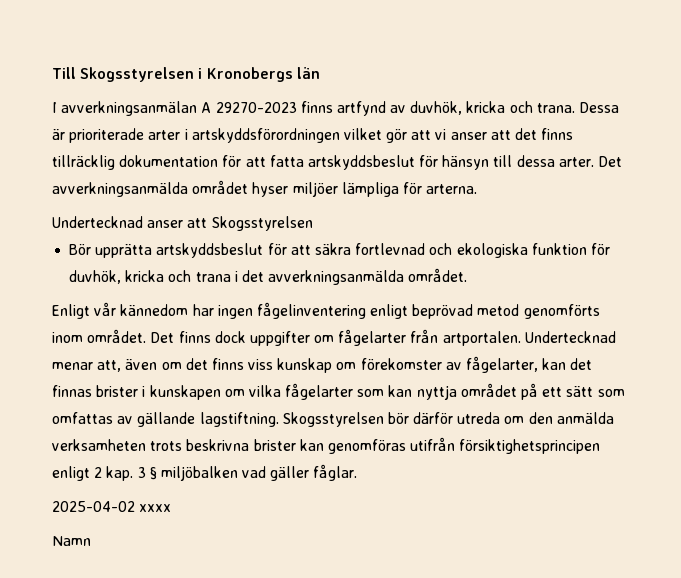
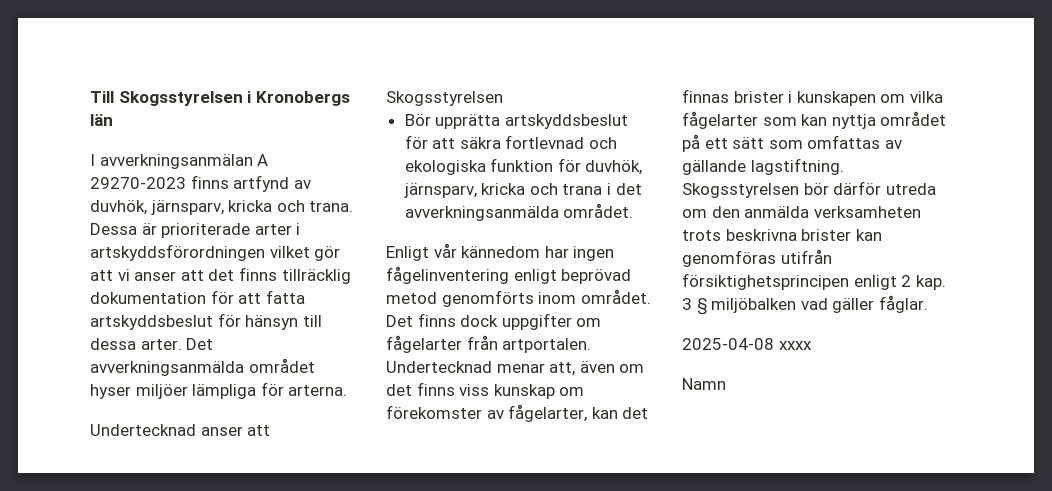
- I avverkningsanmälan A 29270-2023 finns artfynd av duvhök, kricka och trana.
+ I avverkningsanmälan A 29270-2023 finns artfynd av duvhök, järnsparv, kricka och trana.
- Bör upprätta artskyddsbeslut för att säkra fortlevnad och ekologiska funktion för duvhök, kricka och trana i det avverkningsanmälda området.
+ Bör upprätta artskyddsbeslut för att säkra fortlevnad och ekologiska funktion för duvhök, järnsparv, kricka och trana i det avverkningsanmälda området.
- 2025-04-02 xxxx
+ 2025-04-08 xxxx

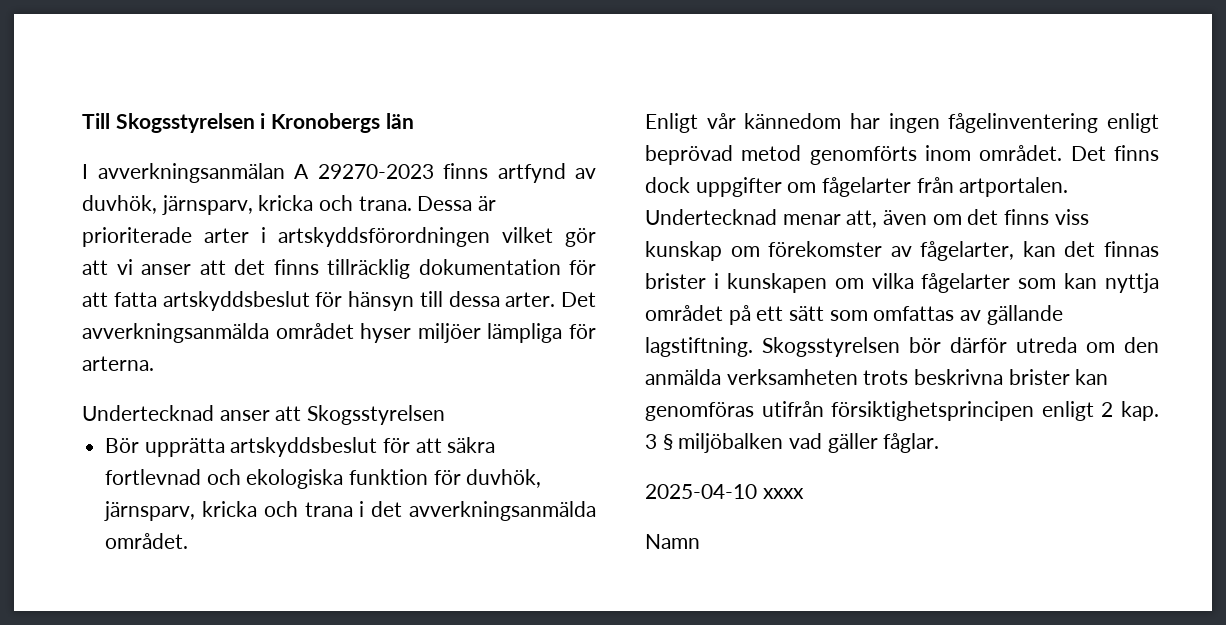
- 2025-04-08 xxxx
+ 2025-04-10 xxxx

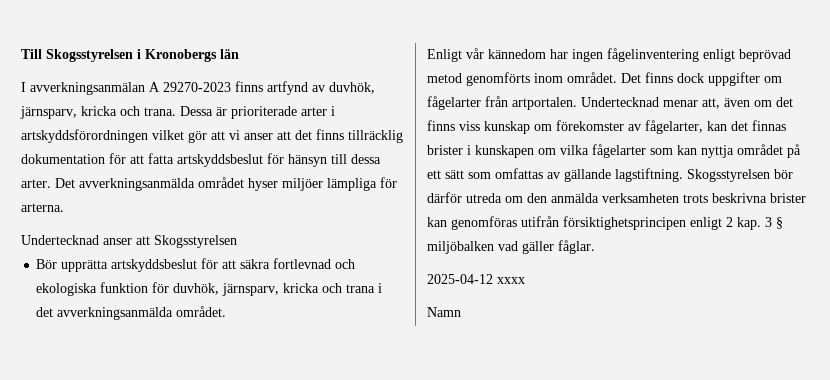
- 2025-04-10 xxxx
+ 2025-04-12 xxxx

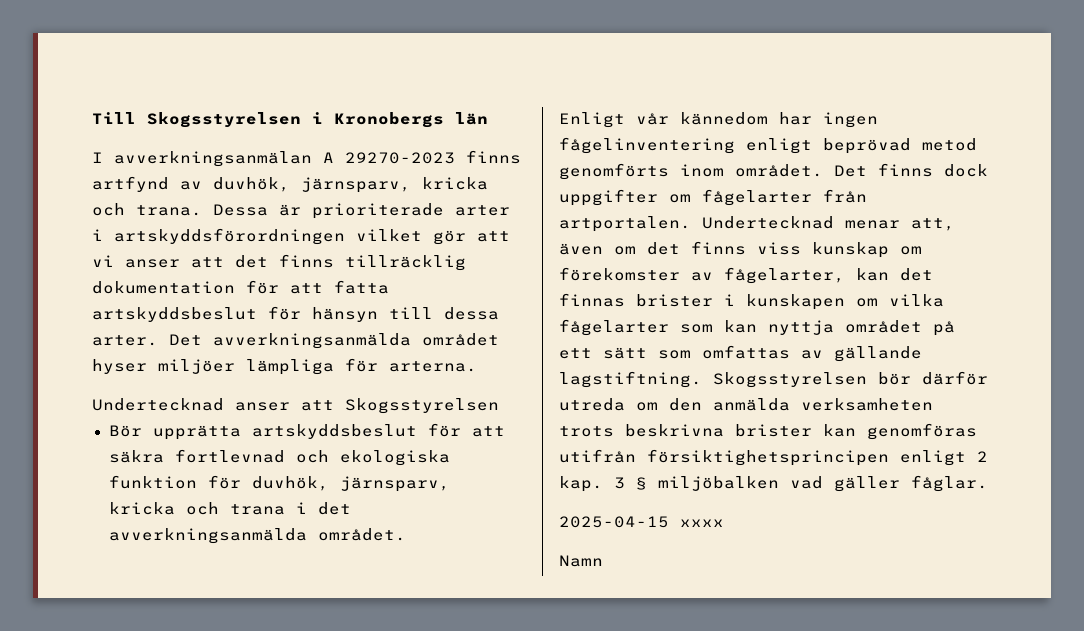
- 2025-04-12 xxxx
+ 2025-04-15 xxxx

